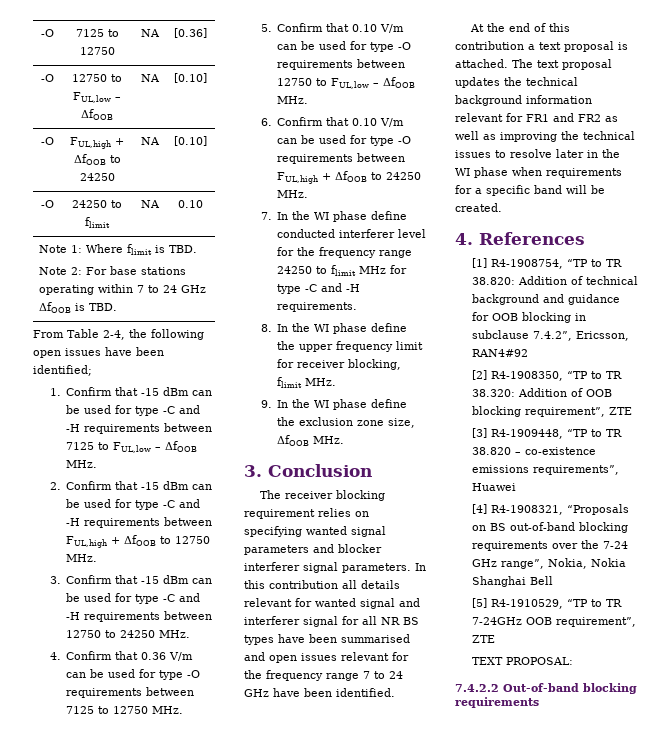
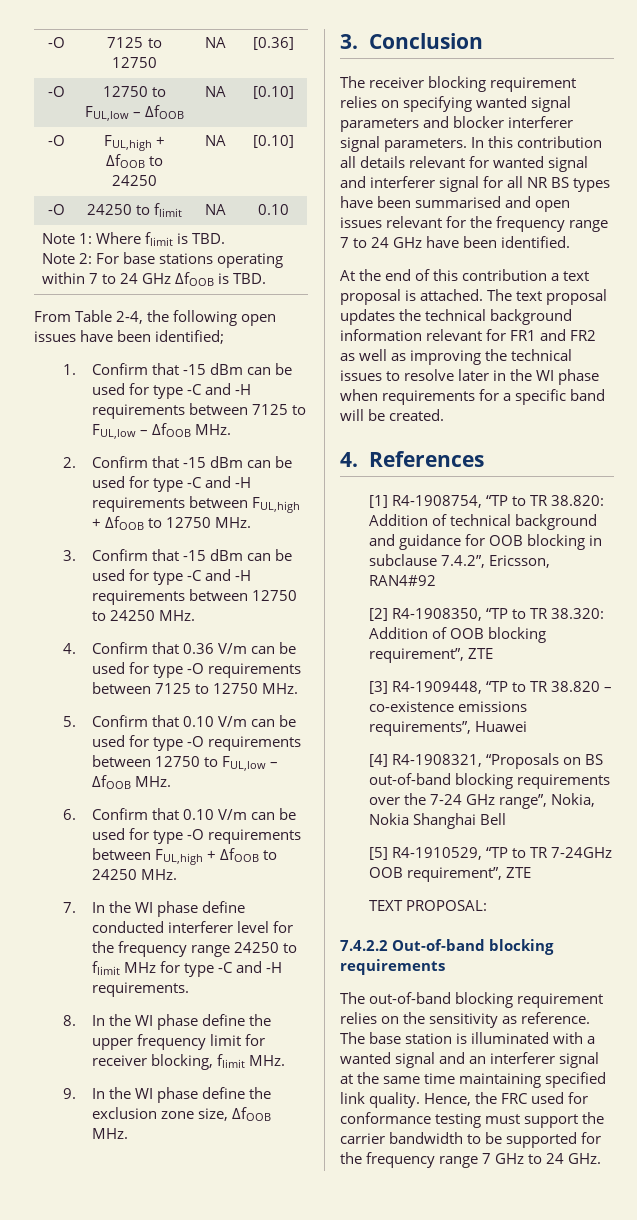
+ The out-of-band blocking requirement relies on the sensitivity as reference. The base station is illuminated with a wanted signal and an interferer signal at the same time maintaining specified link quality. Hence, the FRC used for conformance testing must support the carrier bandwidth to be supported for the frequency range 7 GHz to 24 GHz.

